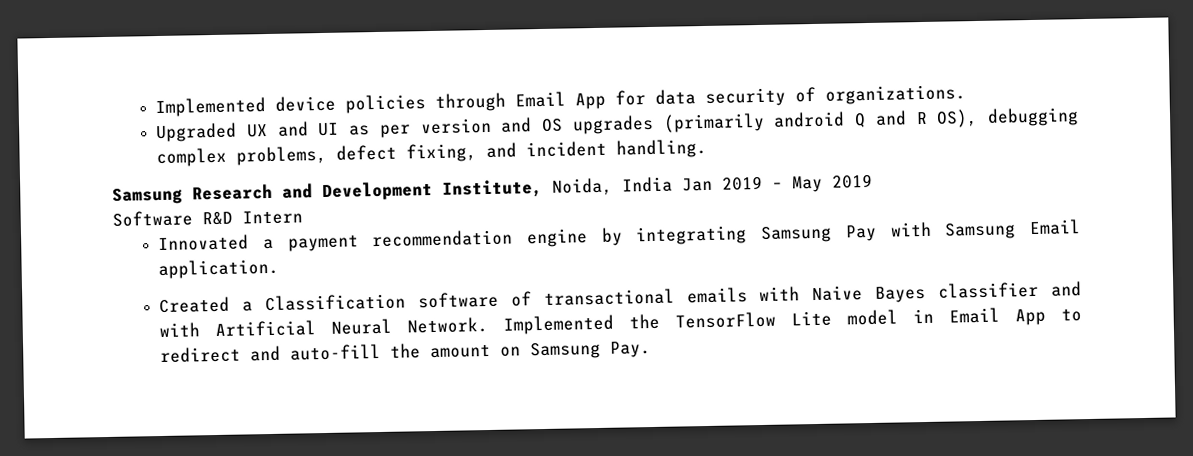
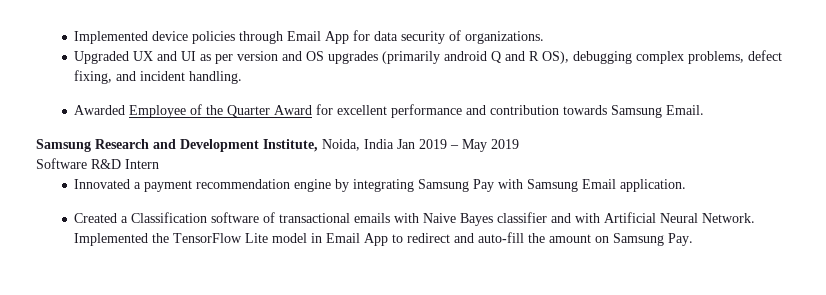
+ Awarded Employee of the Quarter Award for excellent performance and contribution towards Samsung Email.

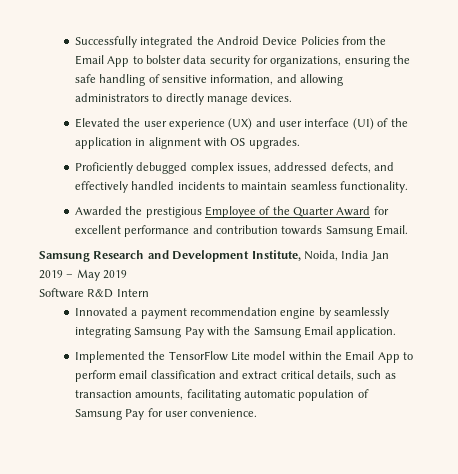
- Implemented device policies through Email App for data security of organizations.
- Upgraded UX and UI as per version and OS upgrades (primarily android Q and R OS), debugging complex problems, defect fixing, and incident handling.
+ Successfully integrated the Android Device Policies from the Email App to bolster data security for organizations, ensuring the safe handling of sensitive information, and allowing administrators to directly manage devices.
+ Elevated the user experience (UX) and user interface (UI) of the application in alignment with OS upgrades.
+ Proficiently debugged complex issues, addressed defects, and effectively handled incidents to maintain seamless functionality.
- Awarded Employee of the Quarter Award for excellent performance and contribution towards Samsung Email.
+ Awarded the prestigious Employee of the Quarter Award for excellent performance and contribution towards Samsung Email.
- Innovated a payment recommendation engine by integrating Samsung Pay with Samsung Email application.
+ Innovated a payment recommendation engine by seamlessly integrating Samsung Pay with the Samsung Email application.
- Created a Classification software of transactional emails with Naive Bayes classifier and with Artificial Neural Network. Implemented the TensorFlow Lite model in Email App to redirect and auto-fill the amount on Samsung Pay.
+ Implemented the TensorFlow Lite model within the Email App to perform email classification and extract critical details, such as transaction amounts, facilitating automatic population of Samsung Pay for user convenience.

